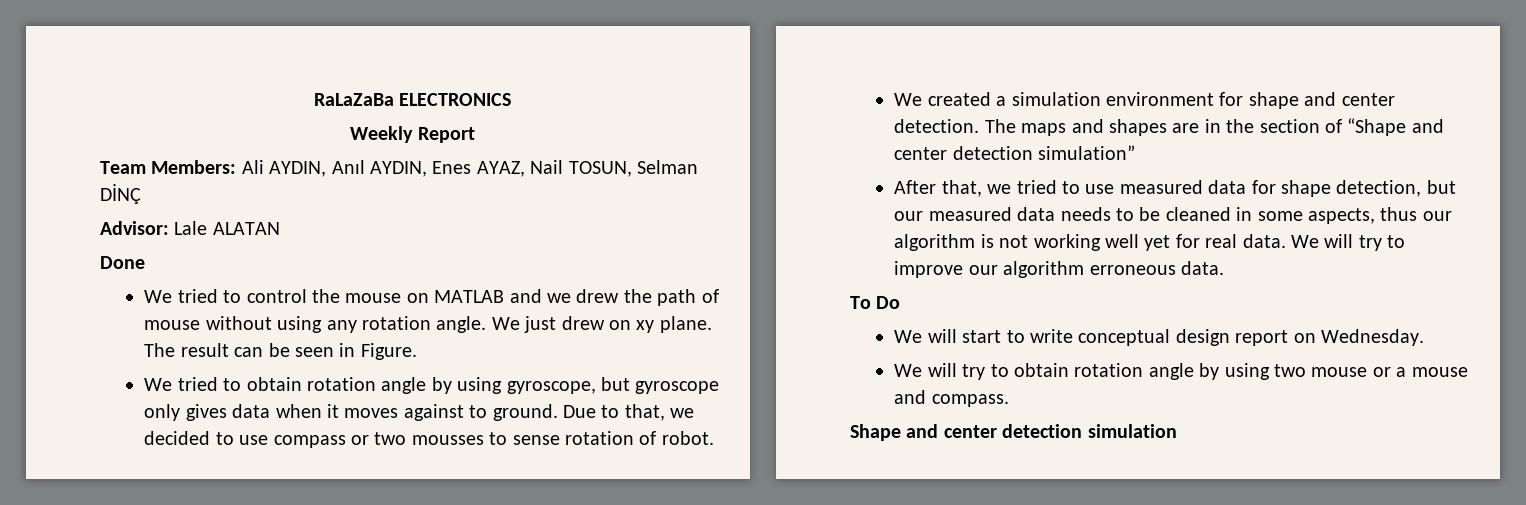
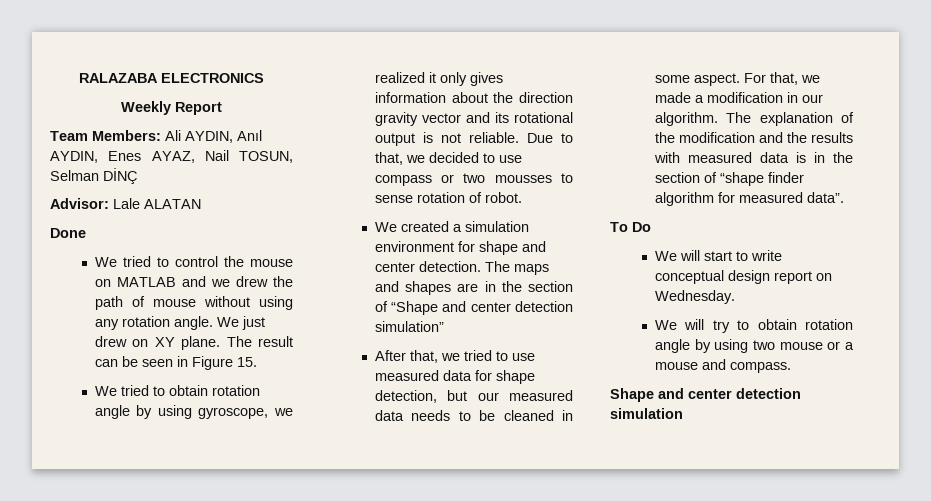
- RaLaZaBa ELECTRONICS
+ RALAZABA ELECTRONICS
- We just drew on xy plane.
+ We just drew on XY plane.
- The result can be seen in Figure.
+ The result can be seen in Figure 15.
- We tried to obtain rotation angle by using gyroscope, but gyroscope only gives data when it moves against to ground.
+ We tried to obtain rotation angle by using gyroscope, we realized it only gives information about the direction gravity vector and its rotational output is not reliable.
- After that, we tried to use measured data for shape detection, but our measured data needs to be cleaned in some aspects, thus our algorithm is not working well yet for real data. We will try to improve our algorithm erroneous data.
+ After that, we tried to use measured data for shape detection, but our measured data needs to be cleaned in some aspect. For that, we made a modification in our algorithm. The explanation of the modification and the results with measured data is in the section of “shape finder algorithm for measured data”.

